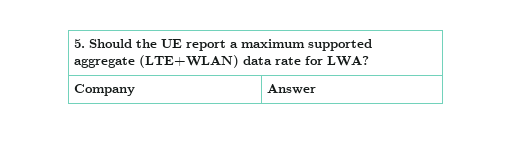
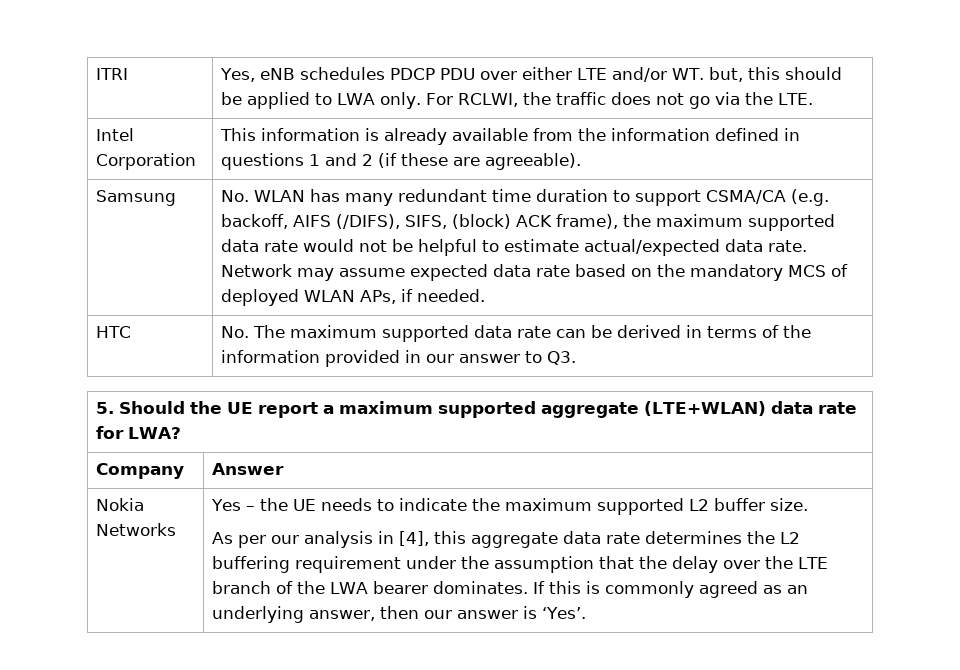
+ ITRI | Yes, eNB schedules PDCP PDU over either LTE and/or WT. but, this should be applied to LWA only. For RCLWI, the traffic does not go via the LTE.
+ Intel Corporation | This information is already available from the information defined in questions 1 and 2 (if these are agreeable).
+ Samsung | No. WLAN has many redundant time duration to support CSMA/CA (e.g. backoff, AIFS (/DIFS), SIFS, (block) ACK frame), the maximum supported data rate would not be helpful to estimate actual/expected data rate. Network may assume expected data rate based on the mandatory MCS of deployed WLAN APs, if needed.
+ HTC | No. The maximum supported data rate can be derived in terms of the information provided in our answer to Q3.
+ Nokia Networks | Yes – the UE needs to indicate the maximum supported L2 buffer size.
+ As per our analysis in [4], this aggregate data rate determines the L2 buffering requirement under the assumption that the delay over the LTE branch of the LWA bearer dominates. If this is commonly agreed as an underlying answer, then our answer is ‘Yes’.

